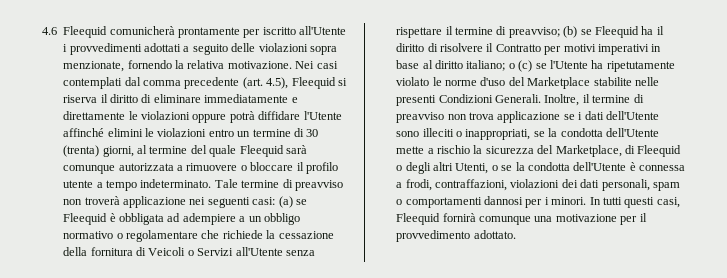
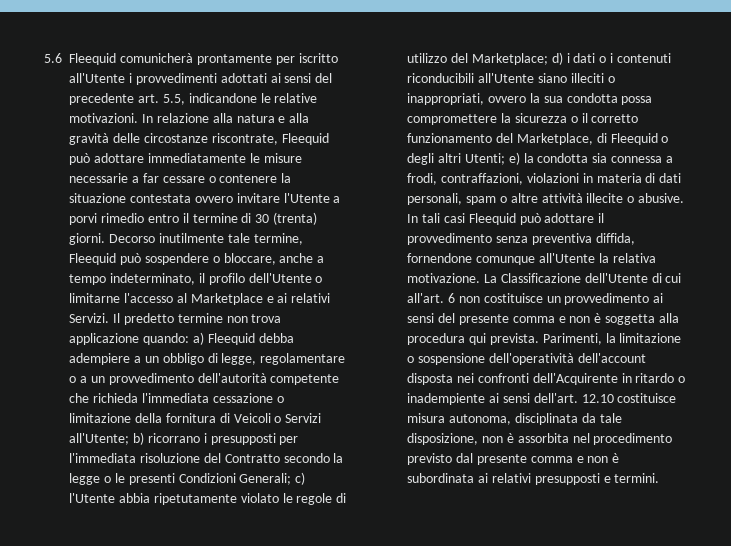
- 4.6 Fleequid comunicherà prontamente per iscritto all'Utente i provvedimenti adottati a seguito delle violazioni sopra menzionate, fornendo la relativa motivazione. Nei casi contemplati dal comma precedente (art. 4.5), Fleequid si riserva il diritto di eliminare immediatamente e direttamente le violazioni oppure potrà diffidare l'Utente affinché elimini le violazioni entro un termine di 30 (trenta) giorni, al termine del quale Fleequid sarà comunque autorizzata a rimuovere o bloccare il profilo utente a tempo indeterminato. Tale termine di preavviso non troverà applicazione nei seguenti casi: (a) se Fleequid è obbligata ad adempiere a un obbligo normativo o regolamentare che richiede la cessazione della fornitura di Veicoli o Servizi all'Utente senza rispettare il termine di preavviso; (b) se Fleequid ha il diritto di risolvere il Contratto per motivi imperativi in base al diritto italiano; o (c) se l'Utente ha ripetutamente violato le norme d'uso del Marketplace stabilite nelle presenti Condizioni Generali. Inoltre, il termine di preavviso non trova applicazione se i dati dell'Utente sono illeciti o inappropriati, se la condotta dell'Utente mette a rischio la sicurezza del Marketplace, di Fleequid o degli altri Utenti, o se la condotta dell'Utente è connessa a frodi, contraffazioni, violazioni dei dati personali, spam o comportamenti dannosi per i minori. In tutti questi casi, Fleequid fornirà comunque una motivazione per il provvedimento adottato.
+ 5.6 Fleequid comunicherà prontamente per iscritto all'Utente i provvedimenti adottati ai sensi del precedente art. 5.5, indicandone le relative motivazioni. In relazione alla natura e alla gravità delle circostanze riscontrate, Fleequid può adottare immediatamente le misure necessarie a far cessare o contenere la situazione contestata ovvero invitare l'Utente a porvi rimedio entro il termine di 30 (trenta) giorni. Decorso inutilmente tale termine, Fleequid può sospendere o bloccare, anche a tempo indeterminato, il profilo dell'Utente o limitarne l'accesso al Marketplace e ai relativi Servizi. Il predetto termine non trova applicazione quando: a) Fleequid debba adempiere a un obbligo di legge, regolamentare o a un provvedimento dell'autorità competente che richieda l'immediata cessazione o limitazione della fornitura di Veicoli o Servizi all'Utente; b) ricorrano i presupposti per l'immediata risoluzione del Contratto secondo la legge o le presenti Condizioni Generali; c) l'Utente abbia ripetutamente violato le regole di utilizzo del Marketplace; d) i dati o i contenuti riconducibili all'Utente siano illeciti o inappropriati, ovvero la sua condotta possa compromettere la sicurezza o il corretto funzionamento del Marketplace, di Fleequid o degli altri Utenti; e) la condotta sia connessa a frodi, contraffazioni, violazioni in materia di dati personali, spam o altre attività illecite o abusive. In tali casi Fleequid può adottare il provvedimento senza preventiva diffida, fornendone comunque all'Utente la relativa motivazione. La Classificazione dell'Utente di cui all'art. 6 non costituisce un provvedimento ai sensi del presente comma e non è soggetta alla procedura qui prevista. Parimenti, la limitazione o sospensione dell'operatività dell'account disposta nei confronti dell'Acquirente in ritardo o inadempiente ai sensi dell'art. 12.10 costituisce misura autonoma, disciplinata da tale disposizione, non è assorbita nel procedimento previsto dal presente comma e non è subordinata ai relativi presupposti e termini.

